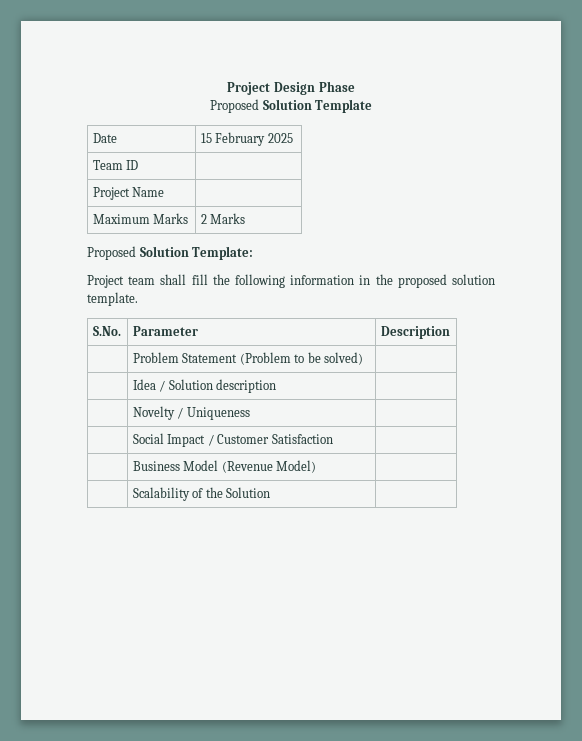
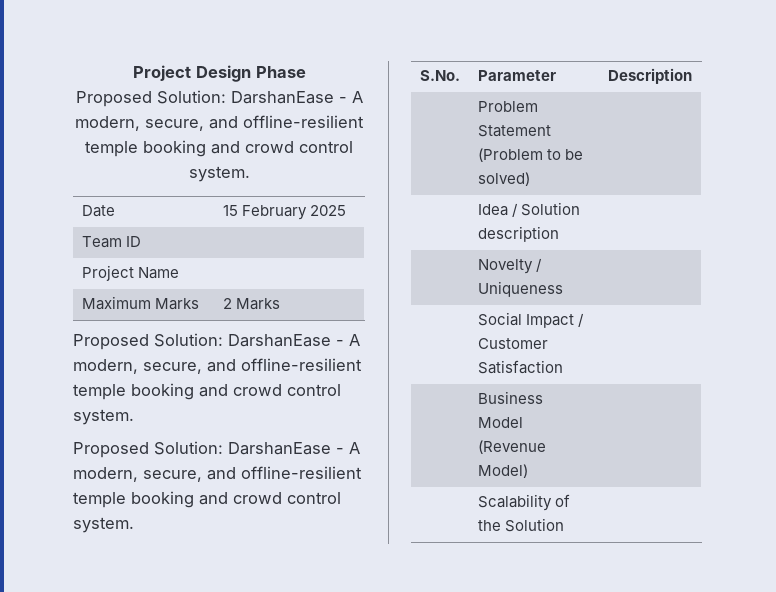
  Project Design Phase
- Proposed Solution Template
+ Proposed Solution: DarshanEase - A modern, secure, and offline-resilient temple booking and crowd control system.
  Maximum Marks | 2 Marks
- Proposed Solution Template:
- Project team shall fill the following information in the proposed solution template.
+ Proposed Solution: DarshanEase - A modern, secure, and offline-resilient temple booking and crowd control system.
+ Proposed Solution: DarshanEase - A modern, secure, and offline-resilient temple booking and crowd control system.

